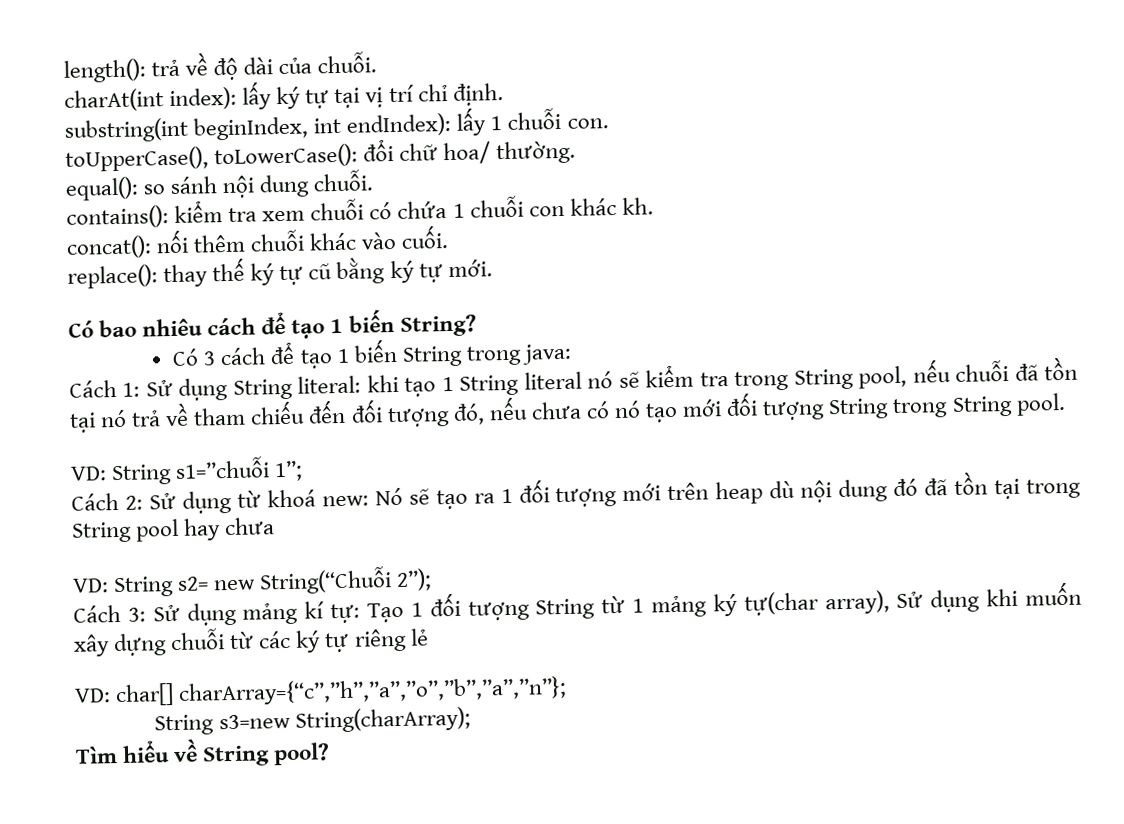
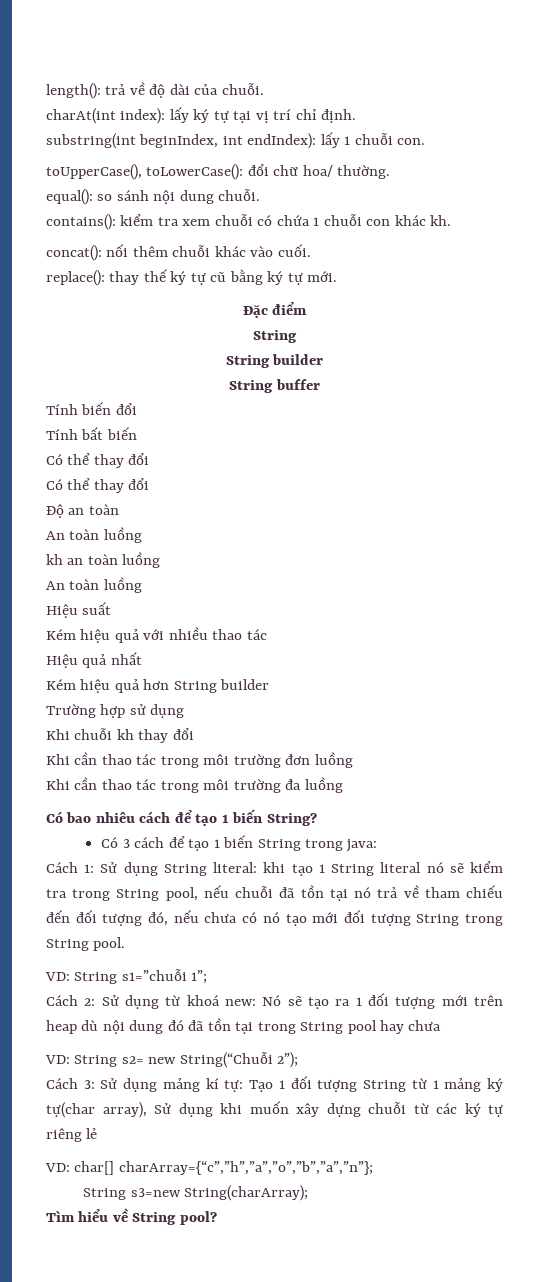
+ Đặc điểm
+ String
+ String builder
+ String buffer
+ Tính biến đổi
+ Tính bất biến
+ Có thể thay đổi
+ Có thể thay đổi
+ Độ an toàn
+ An toàn luồng
+ kh an toàn luồng
+ An toàn luồng
+ Hiệu suất
+ Kém hiệu quả với nhiều thao tác
+ Hiệu quả nhất
+ Kém hiệu quả hơn String builder
+ Trường hợp sử dụng
+ Khi chuỗi kh thay đổi
+ Khi cần thao tác trong môi trường đơn luồng
+ Khi cần thao tác trong môi trường đa luồng

